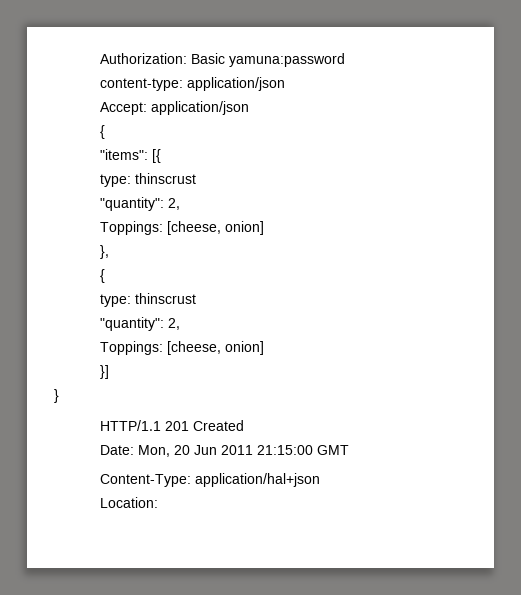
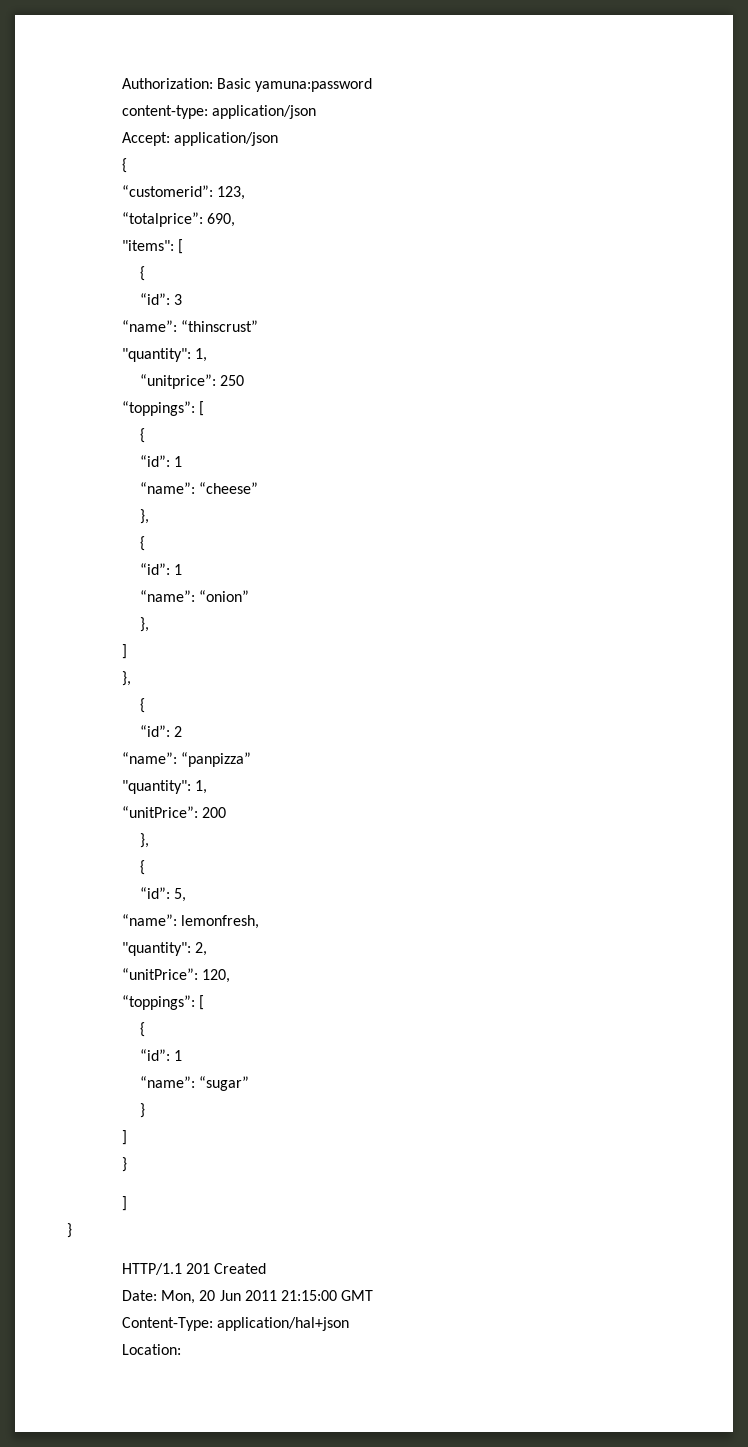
- "items": [{
- type: thinscrust
- "quantity": 2,
- Toppings: [cheese, onion]
+ “customerid”: 123,
+ “totalprice”: 690,
+ "items": [
+ {
+ “id”: 3
+ “name”: “thinscrust”
+ "quantity": 1,
+ “unitprice”: 250
+ “toppings”: [
+ {
+ “id”: 1
+ “name”: “cheese”
  },
  {
- type: thinscrust
+ “id”: 1
+ “name”: “onion”
+ },
+ ]
+ },
+ {
+ “id”: 2
+ “name”: “panpizza”
+ "quantity": 1,
+ “unitPrice”: 200
+ },
+ {
+ “id”: 5,
+ “name”: lemonfresh,
  "quantity": 2,
- Toppings: [cheese, onion]
- }]
+ “unitPrice”: 120,
+ “toppings”: [
+ {
+ “id”: 1
+ “name”: “sugar”
+ }
+ ]
+ }
+ ]

